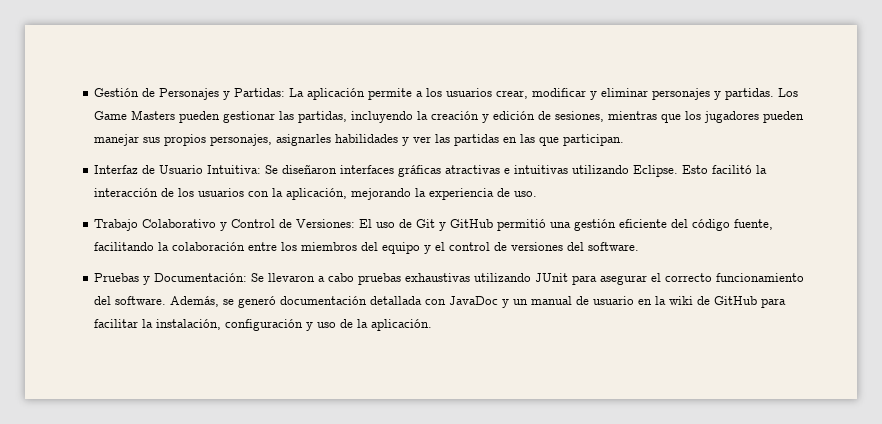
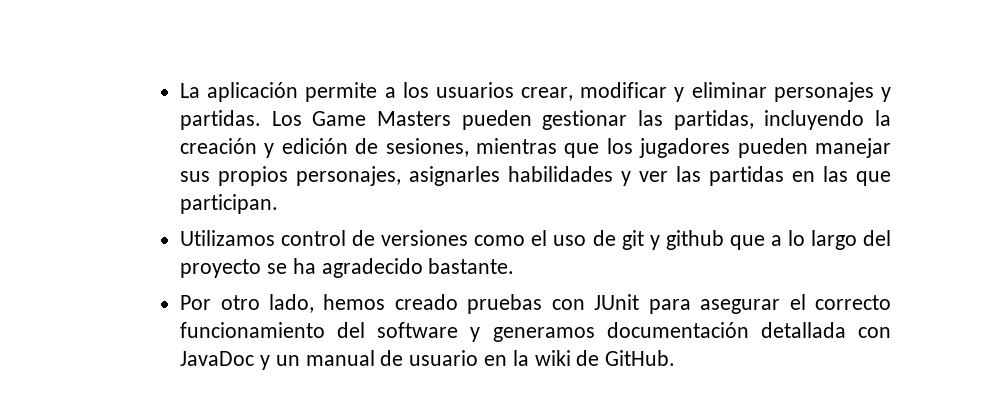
- Gestión de Personajes y Partidas: La aplicación permite a los usuarios crear, modificar y eliminar personajes y partidas.
+ La aplicación permite a los usuarios crear, modificar y eliminar personajes y partidas.
- Interfaz de Usuario Intuitiva: Se diseñaron interfaces gráficas atractivas e intuitivas utilizando Eclipse. Esto facilitó la interacción de los usuarios con la aplicación, mejorando la experiencia de uso.
- Trabajo Colaborativo y Control de Versiones: El uso de Git y GitHub permitió una gestión eficiente del código fuente, facilitando la colaboración entre los miembros del equipo y el control de versiones del software.
- Pruebas y Documentación: Se llevaron a cabo pruebas exhaustivas utilizando JUnit para asegurar el correcto funcionamiento del software. Además, se generó documentación detallada con JavaDoc y un manual de usuario en la wiki de GitHub para facilitar la instalación, configuración y uso de la aplicación.
+ Utilizamos control de versiones como el uso de git y github que a lo largo del proyecto se ha agradecido bastante.
+ Por otro lado, hemos creado pruebas con JUnit para asegurar el correcto funcionamiento del software y generamos documentación detallada con JavaDoc y un manual de usuario en la wiki de GitHub.

